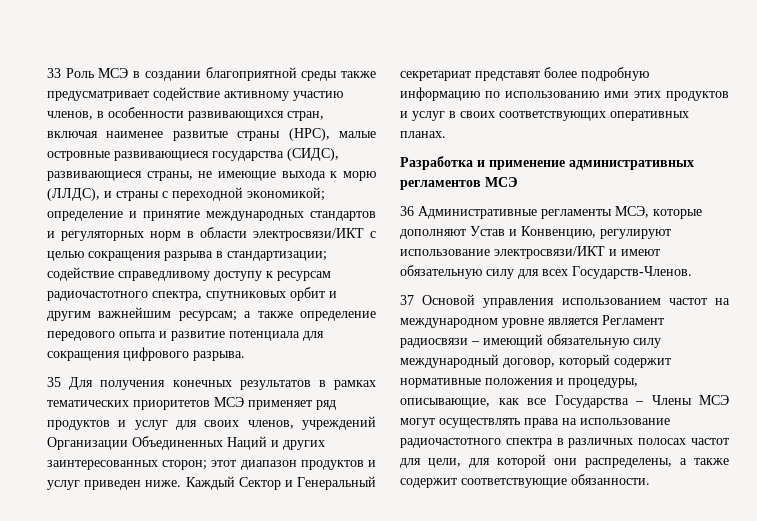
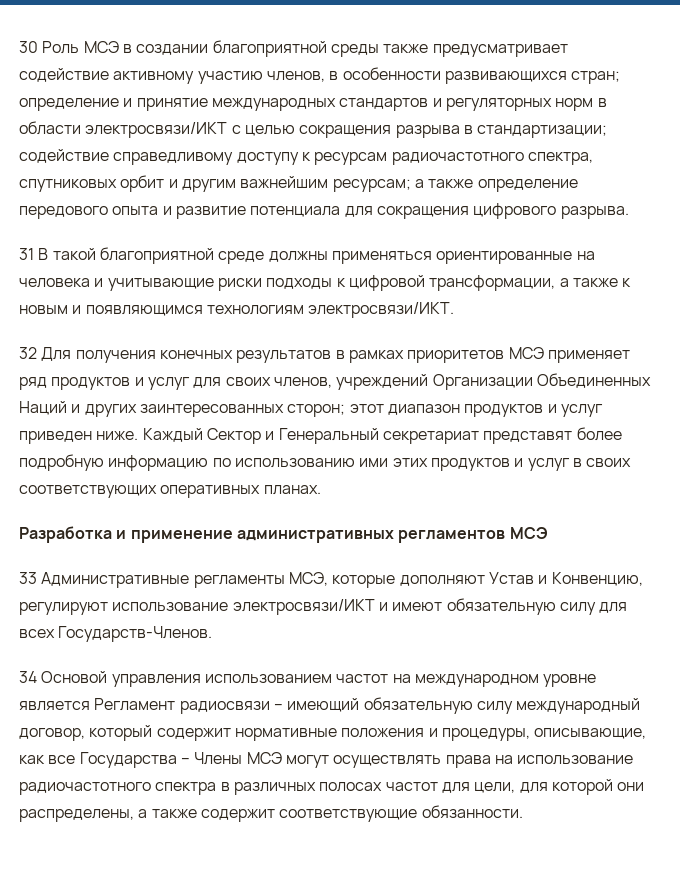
- 33 Роль МСЭ в создании благоприятной среды также предусматривает содействие активному участию членов, в особенности развивающихся стран, включая наименее развитые страны (НРС), малые островные развивающиеся государства (СИДС), развивающиеся страны, не имеющие выхода к морю (ЛЛДС), и страны с переходной экономикой; определение и принятие международных стандартов и регуляторных норм в области электросвязи/ИКТ с целью сокращения разрыва в стандартизации; содействие справедливому доступу к ресурсам радиочастотного спектра, спутниковых орбит и другим важнейшим ресурсам; а также определение передового опыта и развитие потенциала для сокращения цифрового разрыва.
+ 30 Роль МСЭ в создании благоприятной среды также предусматривает содействие активному участию членов, в особенности развивающихся стран; определение и принятие международных стандартов и регуляторных норм в области электросвязи/ИКТ с целью сокращения разрыва в стандартизации; содействие справедливому доступу к ресурсам радиочастотного спектра, спутниковых орбит и другим важнейшим ресурсам; а также определение передового опыта и развитие потенциала для сокращения цифрового разрыва.
- 35 Для получения конечных результатов в рамках тематических приоритетов МСЭ применяет ряд продуктов и услуг для своих членов, учреждений Организации Объединенных Наций и других заинтересованных сторон; этот диапазон продуктов и услуг приведен ниже.
+ 31 В такой благоприятной среде должны применяться ориентированные на человека и учитывающие риски подходы к цифровой трансформации, а также к новым и появляющимся технологиям электросвязи/ИКТ.
+ 32 Для получения конечных результатов в рамках приоритетов МСЭ применяет ряд продуктов и услуг для своих членов, учреждений Организации Объединенных Наций и других заинтересованных сторон; этот диапазон продуктов и услуг приведен ниже.
- 36 Административные регламенты МСЭ, которые дополняют Устав и Конвенцию, регулируют использование электросвязи/ИКТ и имеют обязательную силу для всех Государств-Членов.
+ 33 Административные регламенты МСЭ, которые дополняют Устав и Конвенцию, регулируют использование электросвязи/ИКТ и имеют обязательную силу для всех Государств-Членов.
- 37 Основой управления использованием частот на международном уровне является Регламент радиосвязи – имеющий обязательную силу международный договор, который содержит нормативные положения и процедуры, описывающие, как все Государства – Члены МСЭ могут осуществлять права на использование радиочастотного спектра в различных полосах частот для цели, для которой они распределены, а также содержит соответствующие обязанности.
+ 34 Основой управления использованием частот на международном уровне является Регламент радиосвязи – имеющий обязательную силу международный договор, который содержит нормативные положения и процедуры, описывающие, как все Государства – Члены МСЭ могут осуществлять права на использование радиочастотного спектра в различных полосах частот для цели, для которой они распределены, а также содержит соответствующие обязанности.

